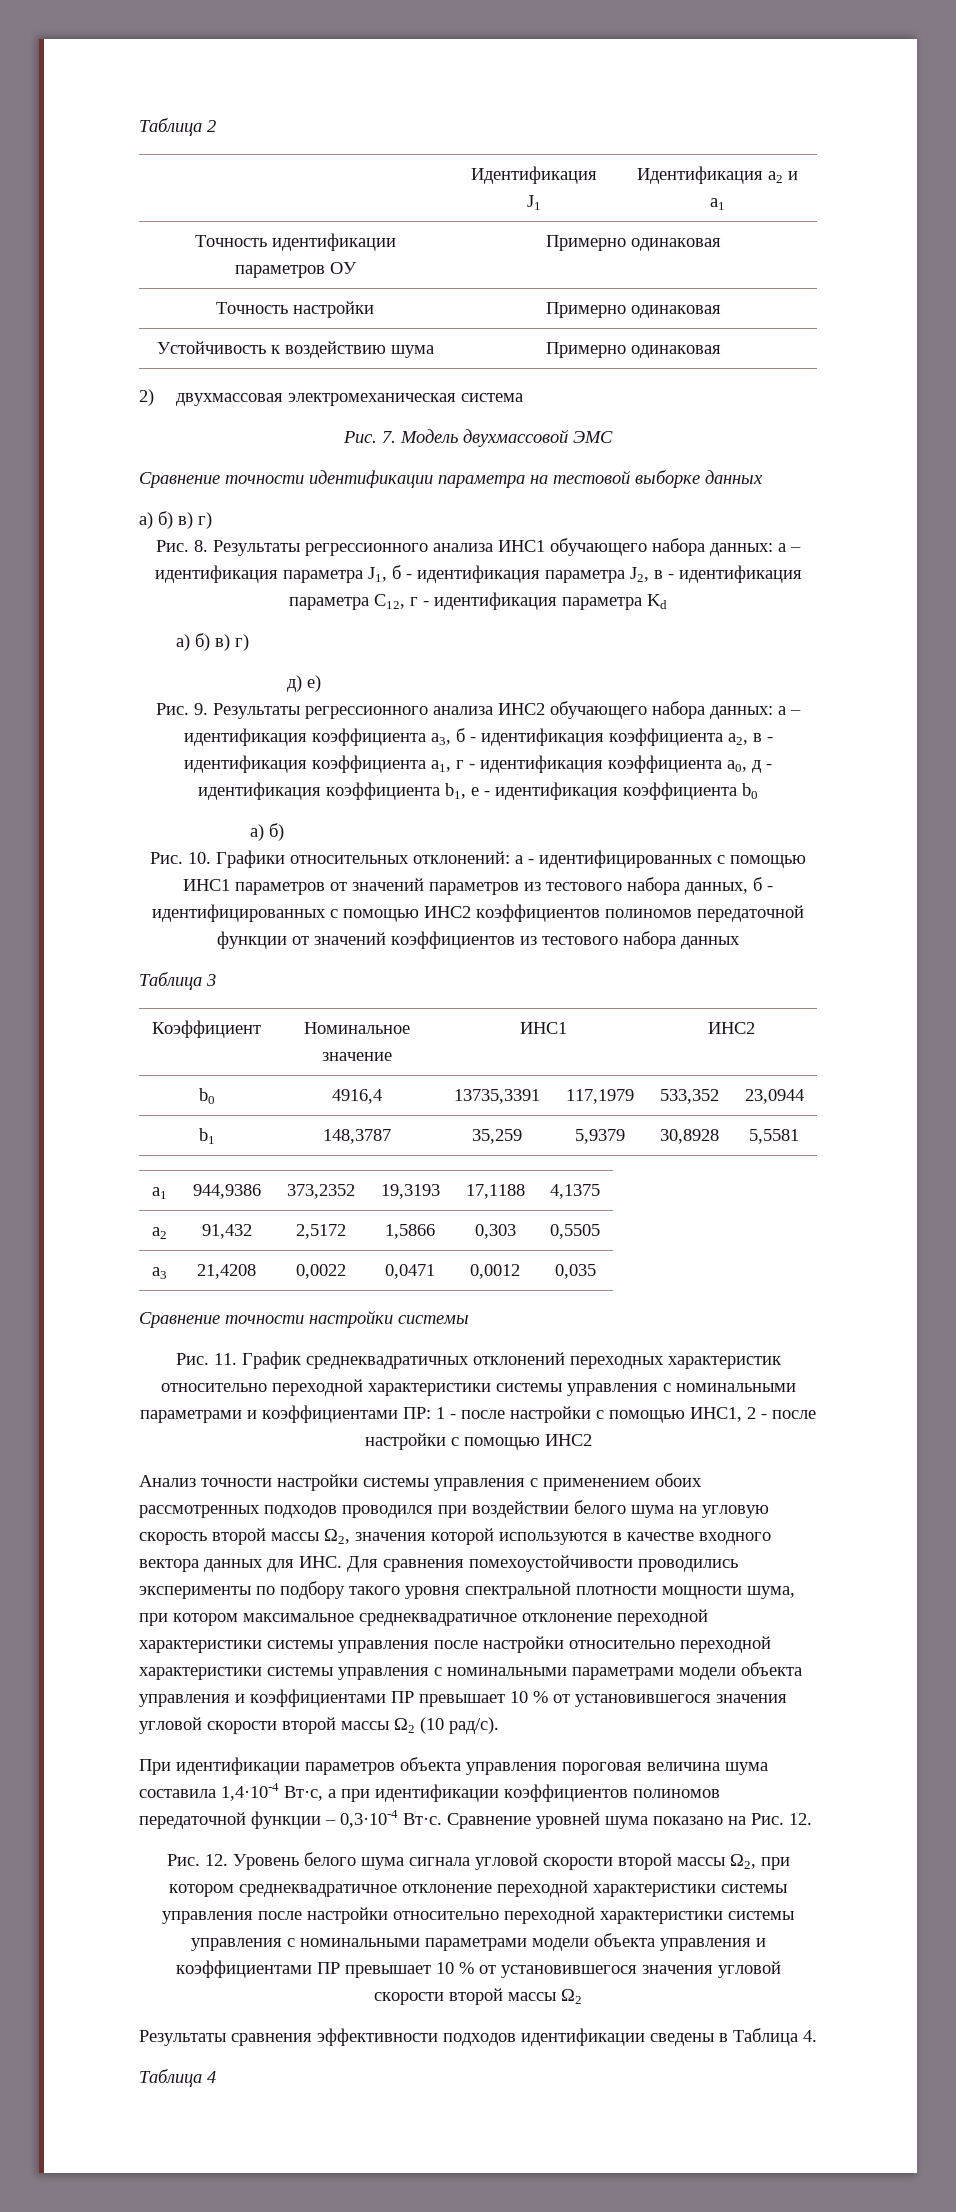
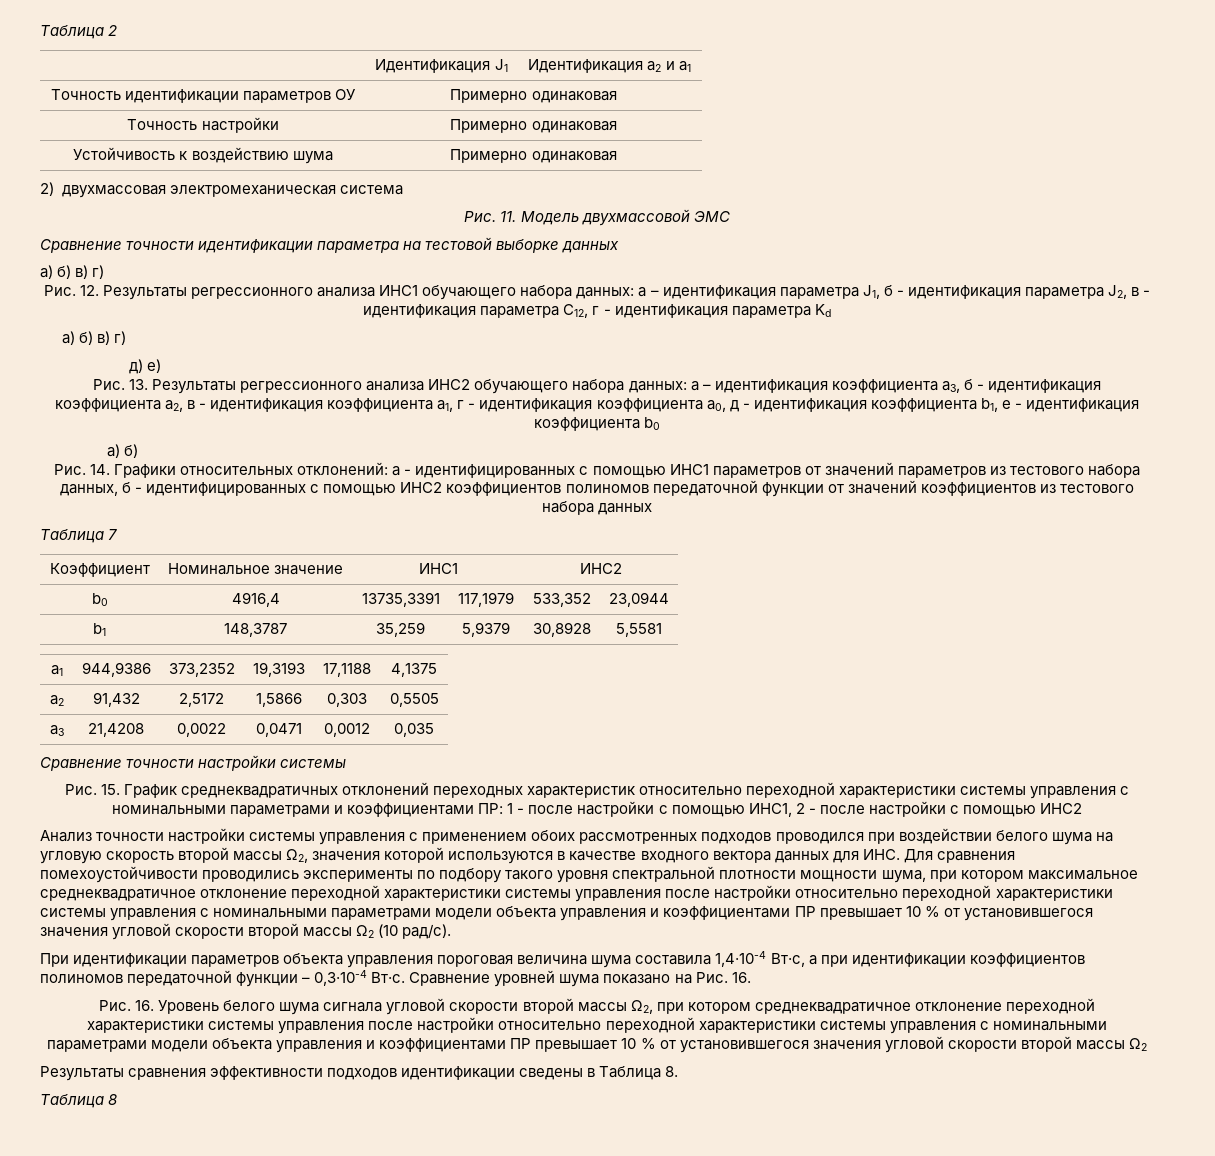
- Рис. 7. Модель двухмассовой ЭМС
+ Рис. 11. Модель двухмассовой ЭМС
- Рис. 8. Результаты регрессионного анализа ИНС1 обучающего набора данных: а – идентификация параметра J1, б - идентификация параметра J2, в - идентификация параметра C12, г - идентификация параметра Kd
+ Рис. 12. Результаты регрессионного анализа ИНС1 обучающего набора данных: а – идентификация параметра J1, б - идентификация параметра J2, в - идентификация параметра C12, г - идентификация параметра Kd
- Рис. 9. Результаты регрессионного анализа ИНС2 обучающего набора данных: а – идентификация коэффициента a3, б - идентификация коэффициента a2, в - идентификация коэффициента a1, г - идентификация коэффициента a0, д - идентификация коэффициента b1, е - идентификация коэффициента b0
+ Рис. 13. Результаты регрессионного анализа ИНС2 обучающего набора данных: а – идентификация коэффициента a3, б - идентификация коэффициента a2, в - идентификация коэффициента a1, г - идентификация коэффициента a0, д - идентификация коэффициента b1, е - идентификация коэффициента b0
- Рис. 10. Графики относительных отклонений: а - идентифицированных c помощью ИНС1 параметров от значений параметров из тестового набора данных, б - идентифицированных c помощью ИНС2 коэффициентов полиномов передаточной функции от значений коэффициентов из тестового набора данных
+ Рис. 14. Графики относительных отклонений: а - идентифицированных c помощью ИНС1 параметров от значений параметров из тестового набора данных, б - идентифицированных c помощью ИНС2 коэффициентов полиномов передаточной функции от значений коэффициентов из тестового набора данных
- Таблица 3
+ Таблица 7
- Рис. 11. График среднеквадратичных отклонений переходных характеристик относительно переходной характеристики системы управления с номинальными параметрами и коэффициентами ПР: 1 - после настройки с помощью ИНС1, 2 - после настройки с помощью ИНС2
+ Рис. 15. График среднеквадратичных отклонений переходных характеристик относительно переходной характеристики системы управления с номинальными параметрами и коэффициентами ПР: 1 - после настройки с помощью ИНС1, 2 - после настройки с помощью ИНС2
- Сравнение уровней шума показано на Рис. 12.
- Рис. 12. Уровень белого шума сигнала угловой скорости второй массы Ω2, при котором среднеквадратичное отклонение переходной характеристики системы управления после настройки относительно переходной характеристики системы управления с номинальными параметрами модели объекта управления и коэффициентами ПР превышает 10 % от установившегося значения угловой скорости второй массы Ω2
+ Сравнение уровней шума показано на Рис. 16.
+ Рис. 16. Уровень белого шума сигнала угловой скорости второй массы Ω2, при котором среднеквадратичное отклонение переходной характеристики системы управления после настройки относительно переходной характеристики системы управления с номинальными параметрами модели объекта управления и коэффициентами ПР превышает 10 % от установившегося значения угловой скорости второй массы Ω2
- Результаты сравнения эффективности подходов идентификации сведены в Таблица 4.
- Таблица 4
+ Результаты сравнения эффективности подходов идентификации сведены в Таблица 8.
+ Таблица 8

